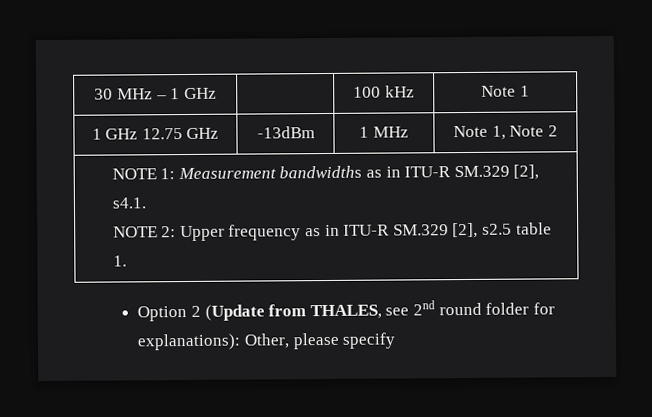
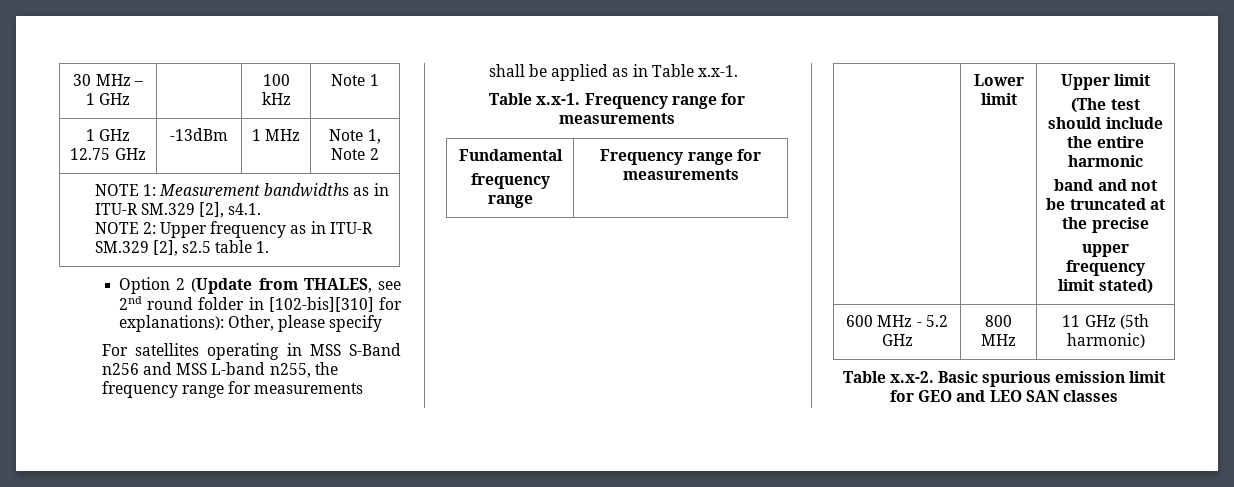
- Option 2 (Update from THALES, see 2nd round folder for explanations): Other, please specify
+ Option 2 (Update from THALES, see 2nd round folder in [102-bis][310] for explanations): Other, please specify
+ For satellites operating in MSS S-Band n256 and MSS L-band n255, the frequency range for measurements shall be applied as in Table x.x-1.
+ Table x.x-1. Frequency range for measurements
+ Fundamental
+ frequency range | Frequency range for measurements
+ | Lower limit | Upper limit
+ (The test should include the entire harmonic
+ band and not be truncated at the precise
+ upper frequency limit stated)
+ 600 MHz - 5.2 GHz | 800 MHz | 11 GHz (5th harmonic)
+ Table x.x-2. Basic spurious emission limit for GEO and LEO SAN classes

